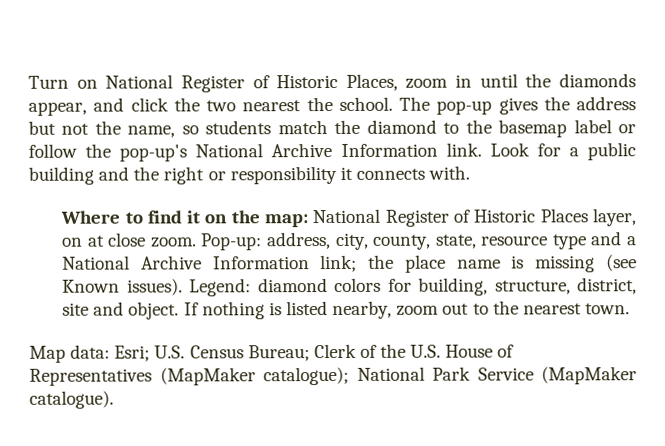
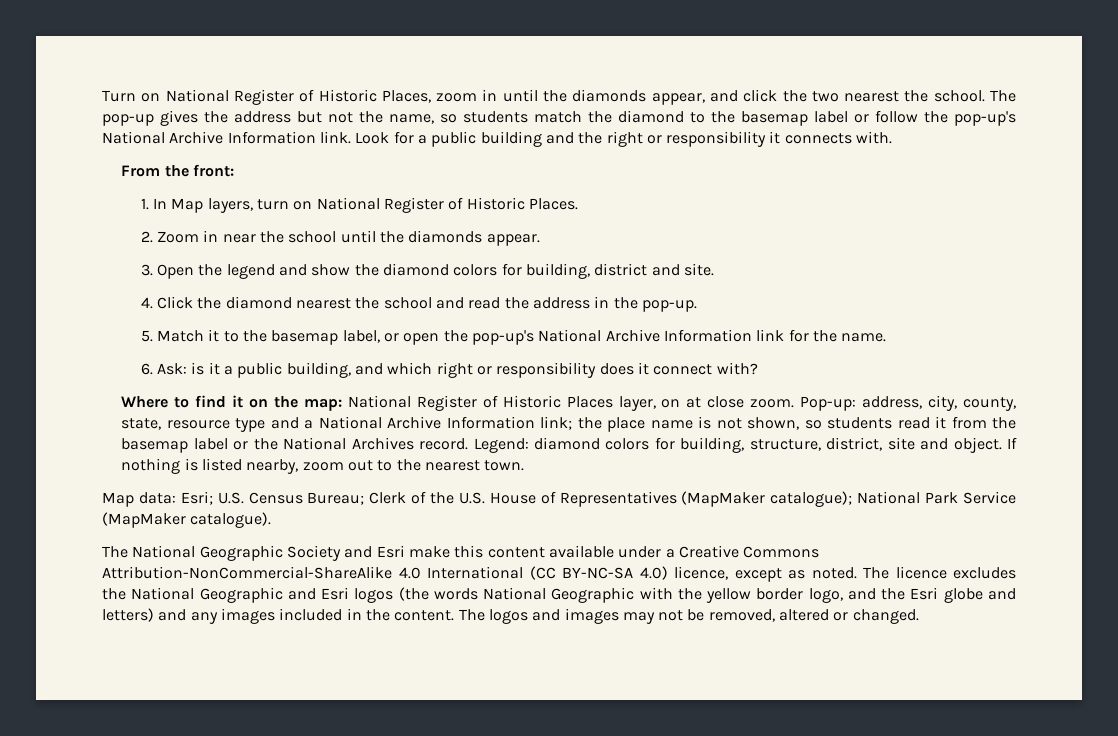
+ From the front:
+ 1. In Map layers, turn on National Register of Historic Places.
+ 2. Zoom in near the school until the diamonds appear.
+ 3. Open the legend and show the diamond colors for building, district and site.
+ 4. Click the diamond nearest the school and read the address in the pop-up.
+ 5. Match it to the basemap label, or open the pop-up's National Archive Information link for the name.
+ 6. Ask: is it a public building, and which right or responsibility does it connect with?
- Pop-up: address, city, county, state, resource type and a National Archive Information link; the place name is missing (see Known issues).
+ Pop-up: address, city, county, state, resource type and a National Archive Information link; the place name is not shown, so students read it from the basemap label or the National Archives record.
+ The National Geographic Society and Esri make this content available under a Creative Commons Attribution-NonCommercial-ShareAlike 4.0 International (CC BY-NC-SA 4.0) licence, except as noted. The licence excludes the National Geographic and Esri logos (the words National Geographic with the yellow border logo, and the Esri globe and letters) and any images included in the content. The logos and images may not be removed, altered or changed.

